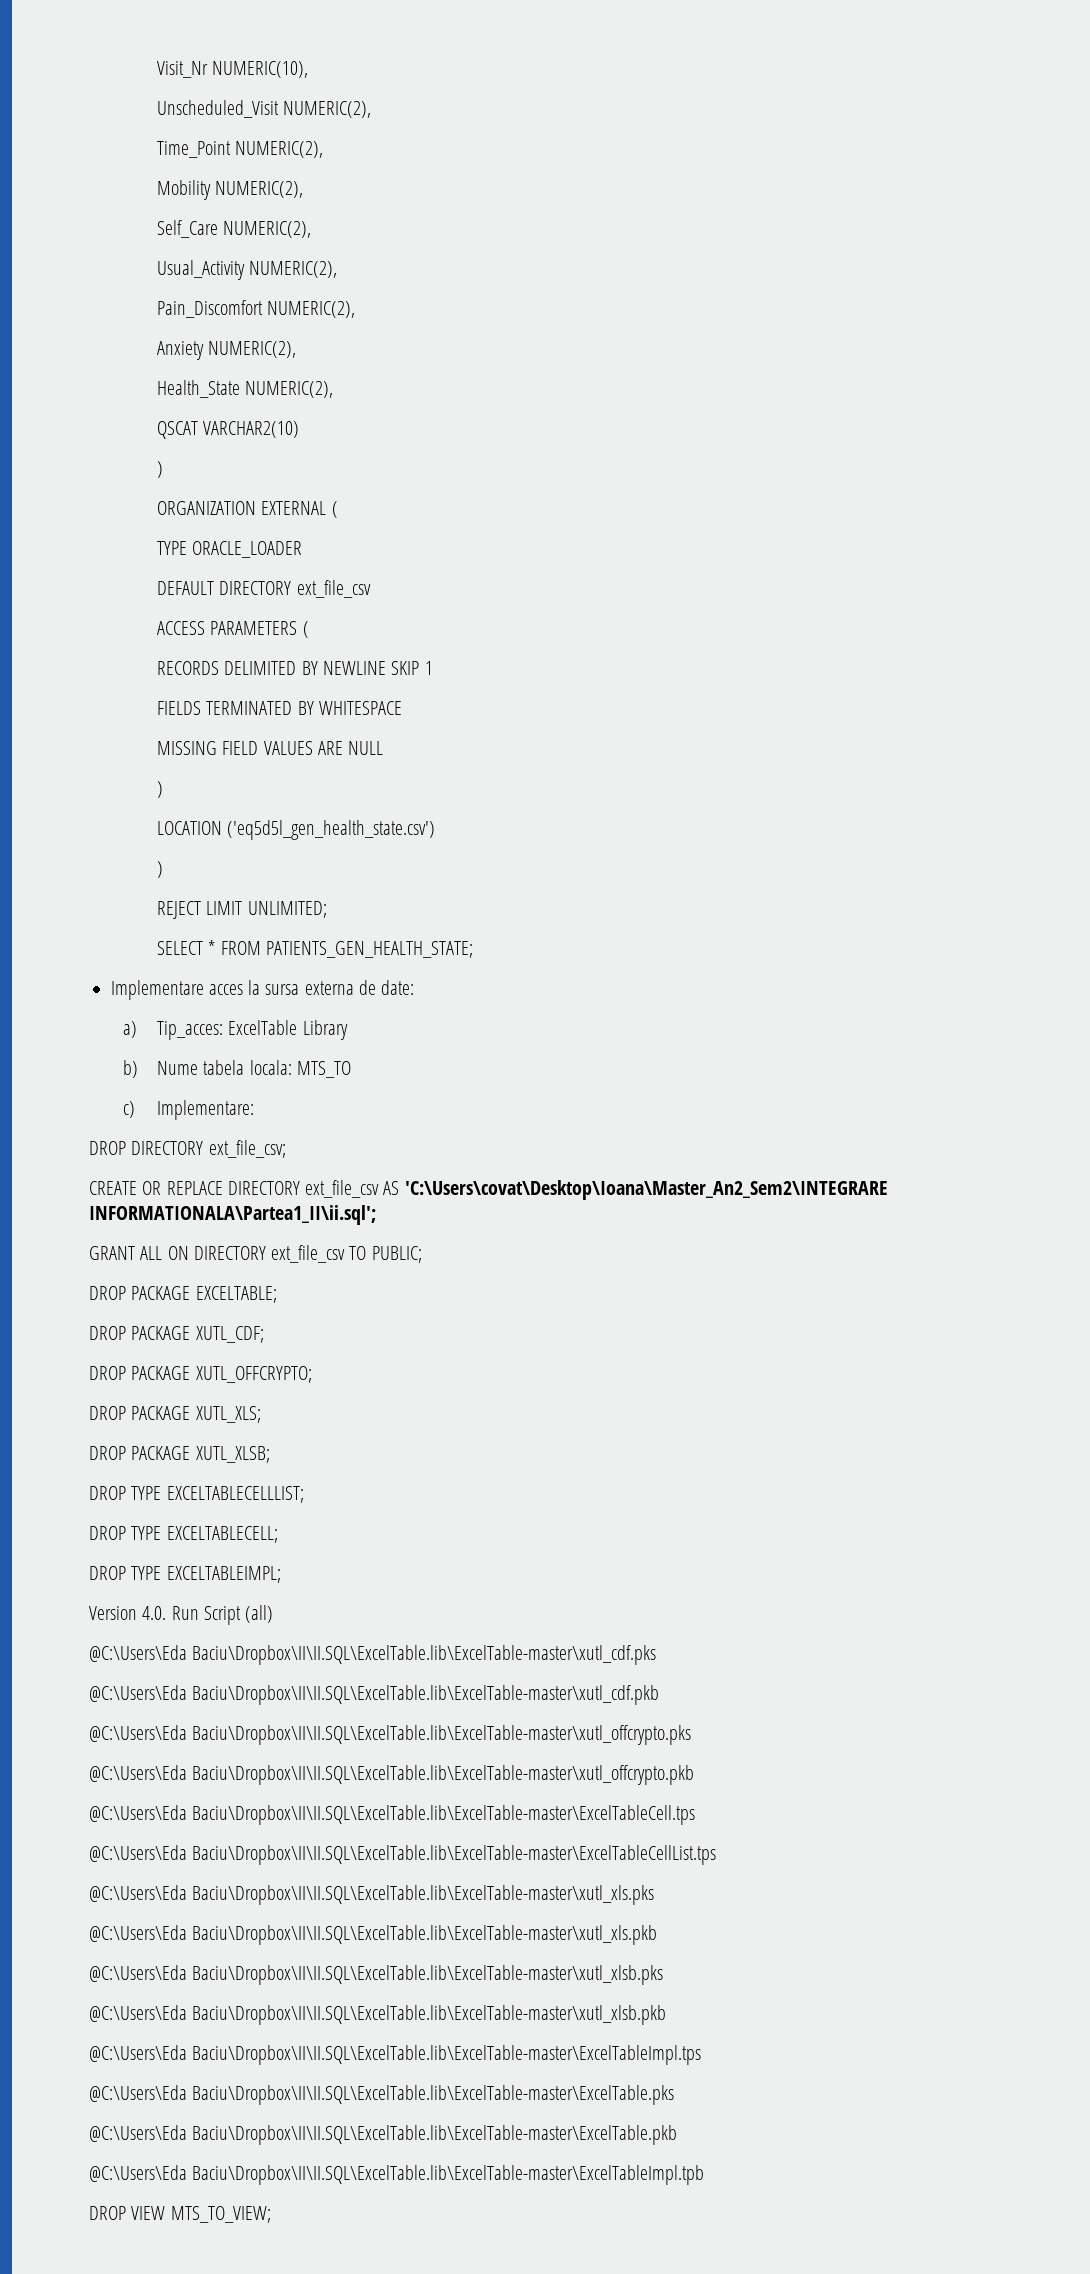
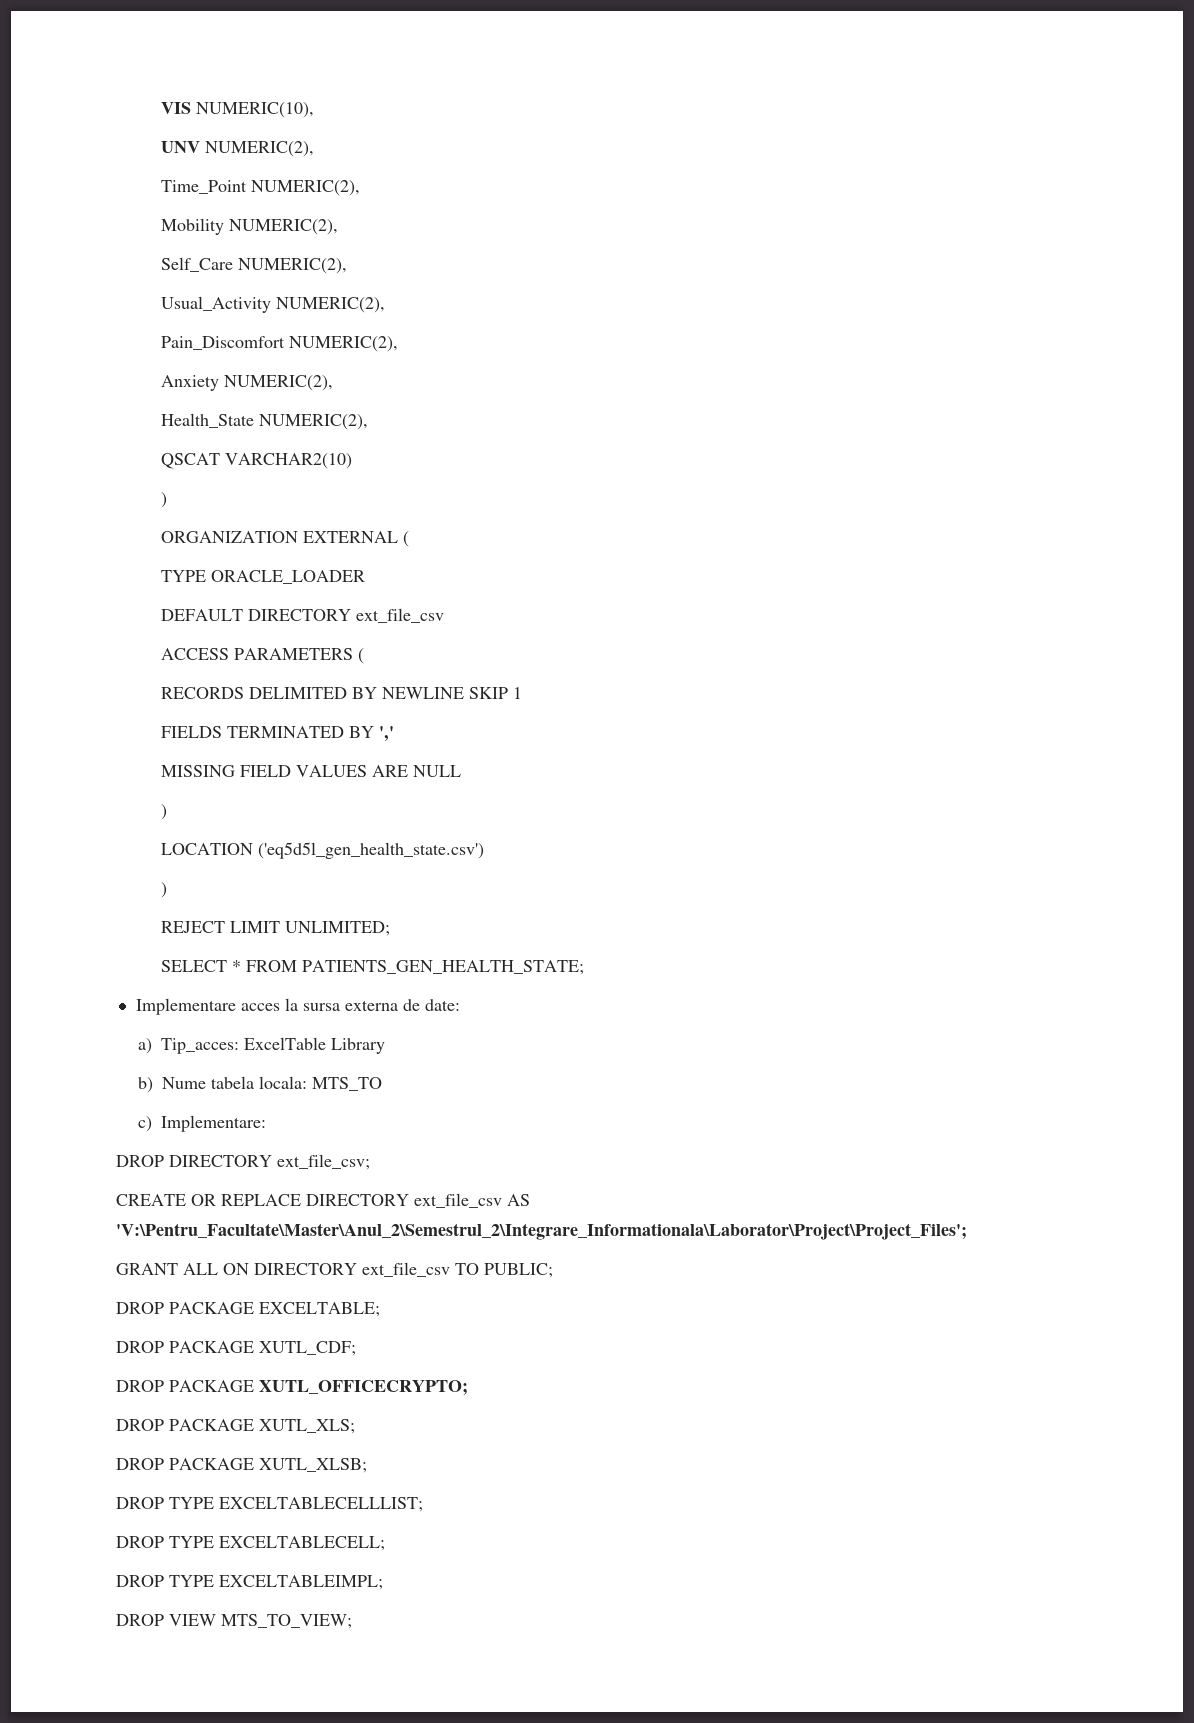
- Visit_Nr NUMERIC(10),
+ VIS NUMERIC(10),
- Unscheduled_Visit NUMERIC(2),
+ UNV NUMERIC(2),
- FIELDS TERMINATED BY WHITESPACE
+ FIELDS TERMINATED BY ','
- CREATE OR REPLACE DIRECTORY ext_file_csv AS 'C:\Users\covat\Desktop\Ioana\Master_An2_Sem2\INTEGRARE INFORMATIONALA\Partea1_II\ii.sql';
+ CREATE OR REPLACE DIRECTORY ext_file_csv AS 'V:\Pentru_Facultate\Master\Anul_2\Semestrul_2\Integrare_Informationala\Laborator\Project\Project_Files';
- DROP PACKAGE XUTL_OFFCRYPTO;
+ DROP PACKAGE XUTL_OFFICECRYPTO;
- Version 4.0. Run Script (all)
- @C:\Users\Eda Baciu\Dropbox\II\II.SQL\ExcelTable.lib\ExcelTable-master\xutl_cdf.pks
- @C:\Users\Eda Baciu\Dropbox\II\II.SQL\ExcelTable.lib\ExcelTable-master\xutl_cdf.pkb
- @C:\Users\Eda Baciu\Dropbox\II\II.SQL\ExcelTable.lib\ExcelTable-master\xutl_offcrypto.pks
- @C:\Users\Eda Baciu\Dropbox\II\II.SQL\ExcelTable.lib\ExcelTable-master\xutl_offcrypto.pkb
- @C:\Users\Eda Baciu\Dropbox\II\II.SQL\ExcelTable.lib\ExcelTable-master\ExcelTableCell.tps
- @C:\Users\Eda Baciu\Dropbox\II\II.SQL\ExcelTable.lib\ExcelTable-master\ExcelTableCellList.tps
- @C:\Users\Eda Baciu\Dropbox\II\II.SQL\ExcelTable.lib\ExcelTable-master\xutl_xls.pks
- @C:\Users\Eda Baciu\Dropbox\II\II.SQL\ExcelTable.lib\ExcelTable-master\xutl_xls.pkb
- @C:\Users\Eda Baciu\Dropbox\II\II.SQL\ExcelTable.lib\ExcelTable-master\xutl_xlsb.pks
- @C:\Users\Eda Baciu\Dropbox\II\II.SQL\ExcelTable.lib\ExcelTable-master\xutl_xlsb.pkb
- @C:\Users\Eda Baciu\Dropbox\II\II.SQL\ExcelTable.lib\ExcelTable-master\ExcelTableImpl.tps
- @C:\Users\Eda Baciu\Dropbox\II\II.SQL\ExcelTable.lib\ExcelTable-master\ExcelTable.pks
- @C:\Users\Eda Baciu\Dropbox\II\II.SQL\ExcelTable.lib\ExcelTable-master\ExcelTable.pkb
- @C:\Users\Eda Baciu\Dropbox\II\II.SQL\ExcelTable.lib\ExcelTable-master\ExcelTableImpl.tpb

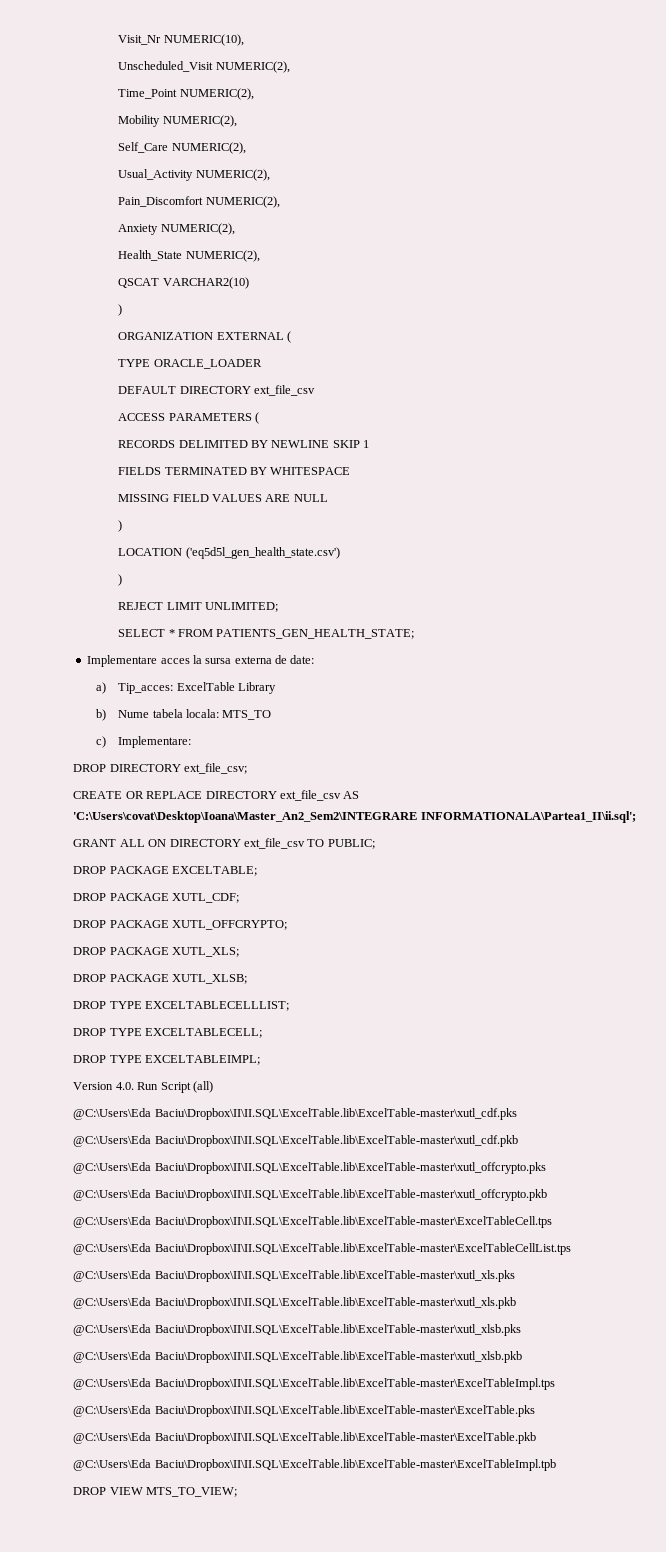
- VIS NUMERIC(10),
+ Visit_Nr NUMERIC(10),
- UNV NUMERIC(2),
+ Unscheduled_Visit NUMERIC(2),
- FIELDS TERMINATED BY ','
+ FIELDS TERMINATED BY WHITESPACE
- CREATE OR REPLACE DIRECTORY ext_file_csv AS 'V:\Pentru_Facultate\Master\Anul_2\Semestrul_2\Integrare_Informationala\Laborator\Project\Project_Files';
+ CREATE OR REPLACE DIRECTORY ext_file_csv AS 'C:\Users\covat\Desktop\Ioana\Master_An2_Sem2\INTEGRARE INFORMATIONALA\Partea1_II\ii.sql';
- DROP PACKAGE XUTL_OFFICECRYPTO;
+ DROP PACKAGE XUTL_OFFCRYPTO;
+ Version 4.0. Run Script (all)
+ @C:\Users\Eda Baciu\Dropbox\II\II.SQL\ExcelTable.lib\ExcelTable-master\xutl_cdf.pks
+ @C:\Users\Eda Baciu\Dropbox\II\II.SQL\ExcelTable.lib\ExcelTable-master\xutl_cdf.pkb
+ @C:\Users\Eda Baciu\Dropbox\II\II.SQL\ExcelTable.lib\ExcelTable-master\xutl_offcrypto.pks
+ @C:\Users\Eda Baciu\Dropbox\II\II.SQL\ExcelTable.lib\ExcelTable-master\xutl_offcrypto.pkb
+ @C:\Users\Eda Baciu\Dropbox\II\II.SQL\ExcelTable.lib\ExcelTable-master\ExcelTableCell.tps
+ @C:\Users\Eda Baciu\Dropbox\II\II.SQL\ExcelTable.lib\ExcelTable-master\ExcelTableCellList.tps
+ @C:\Users\Eda Baciu\Dropbox\II\II.SQL\ExcelTable.lib\ExcelTable-master\xutl_xls.pks
+ @C:\Users\Eda Baciu\Dropbox\II\II.SQL\ExcelTable.lib\ExcelTable-master\xutl_xls.pkb
+ @C:\Users\Eda Baciu\Dropbox\II\II.SQL\ExcelTable.lib\ExcelTable-master\xutl_xlsb.pks
+ @C:\Users\Eda Baciu\Dropbox\II\II.SQL\ExcelTable.lib\ExcelTable-master\xutl_xlsb.pkb
+ @C:\Users\Eda Baciu\Dropbox\II\II.SQL\ExcelTable.lib\ExcelTable-master\ExcelTableImpl.tps
+ @C:\Users\Eda Baciu\Dropbox\II\II.SQL\ExcelTable.lib\ExcelTable-master\ExcelTable.pks
+ @C:\Users\Eda Baciu\Dropbox\II\II.SQL\ExcelTable.lib\ExcelTable-master\ExcelTable.pkb
+ @C:\Users\Eda Baciu\Dropbox\II\II.SQL\ExcelTable.lib\ExcelTable-master\ExcelTableImpl.tpb

